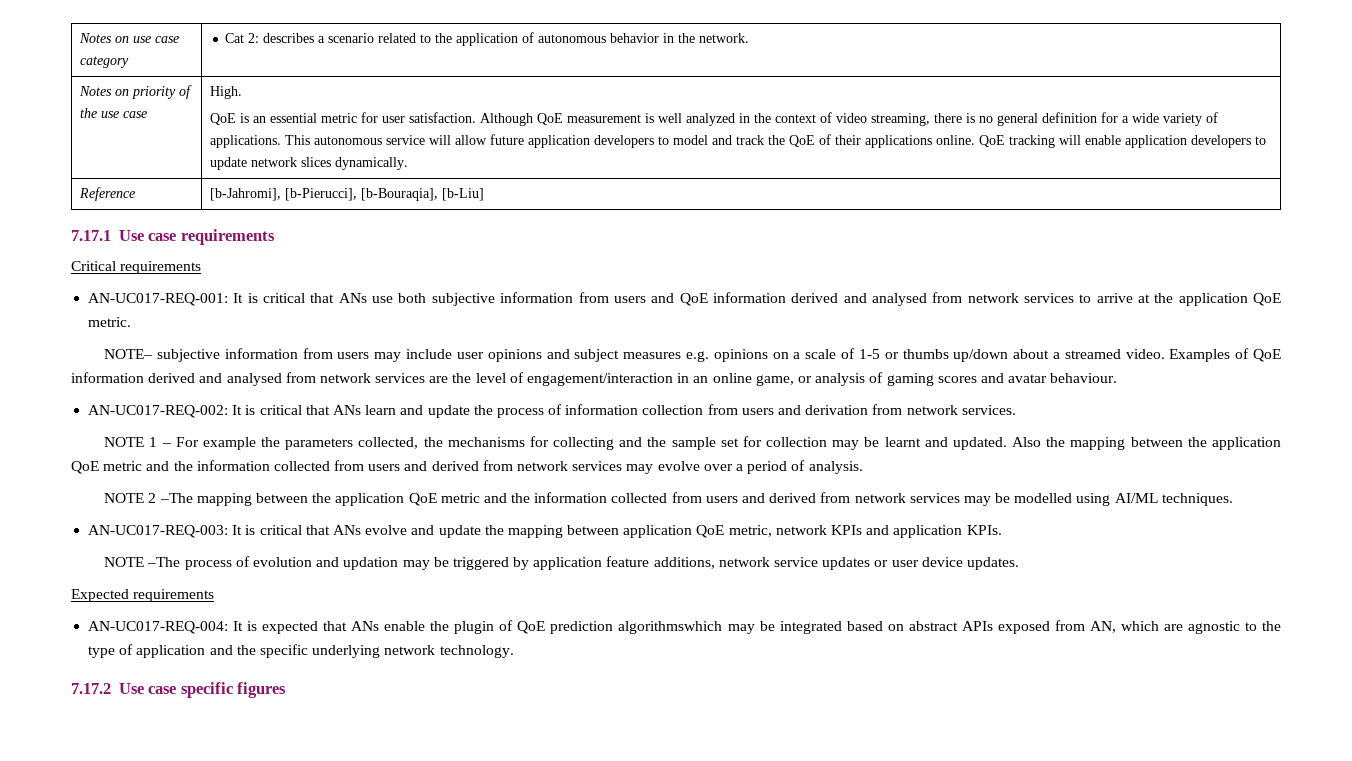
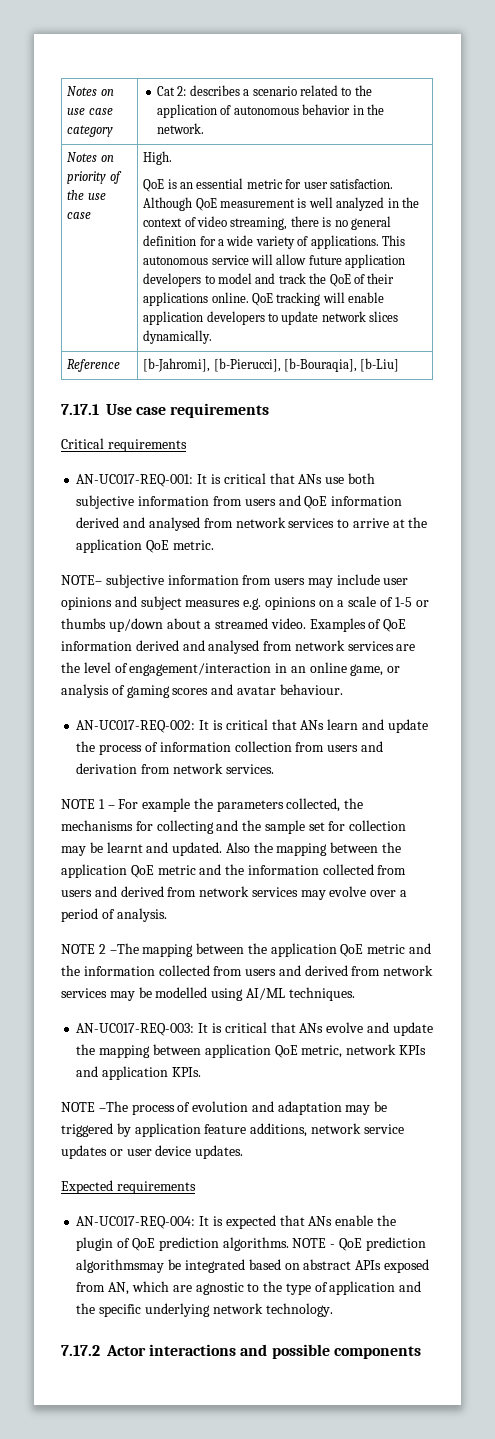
- NOTE –The process of evolution and updation may be triggered by application feature additions, network service updates or user device updates.
+ NOTE –The process of evolution and adaptation may be triggered by application feature additions, network service updates or user device updates.
- AN-UC017-REQ-004: It is expected that ANs enable the plugin of QoE prediction algorithmswhich may be integrated based on abstract APIs exposed from AN, which are agnostic to the type of application and the specific underlying network technology.
+ AN-UC017-REQ-004: It is expected that ANs enable the plugin of QoE prediction algorithms. NOTE - QoE prediction algorithmsmay be integrated based on abstract APIs exposed from AN, which are agnostic to the type of application and the specific underlying network technology.
- 7.17.2 Use case specific figures
+ 7.17.2 Actor interactions and possible components

